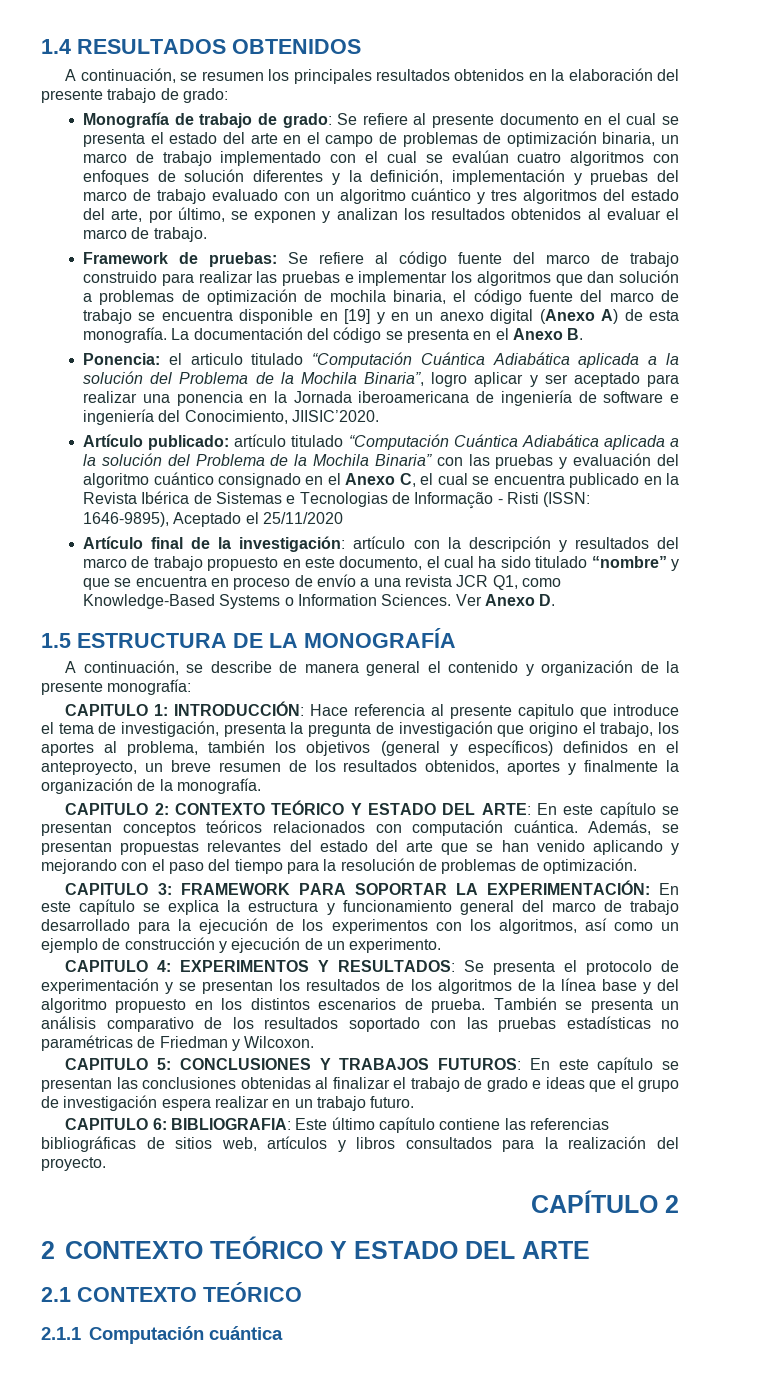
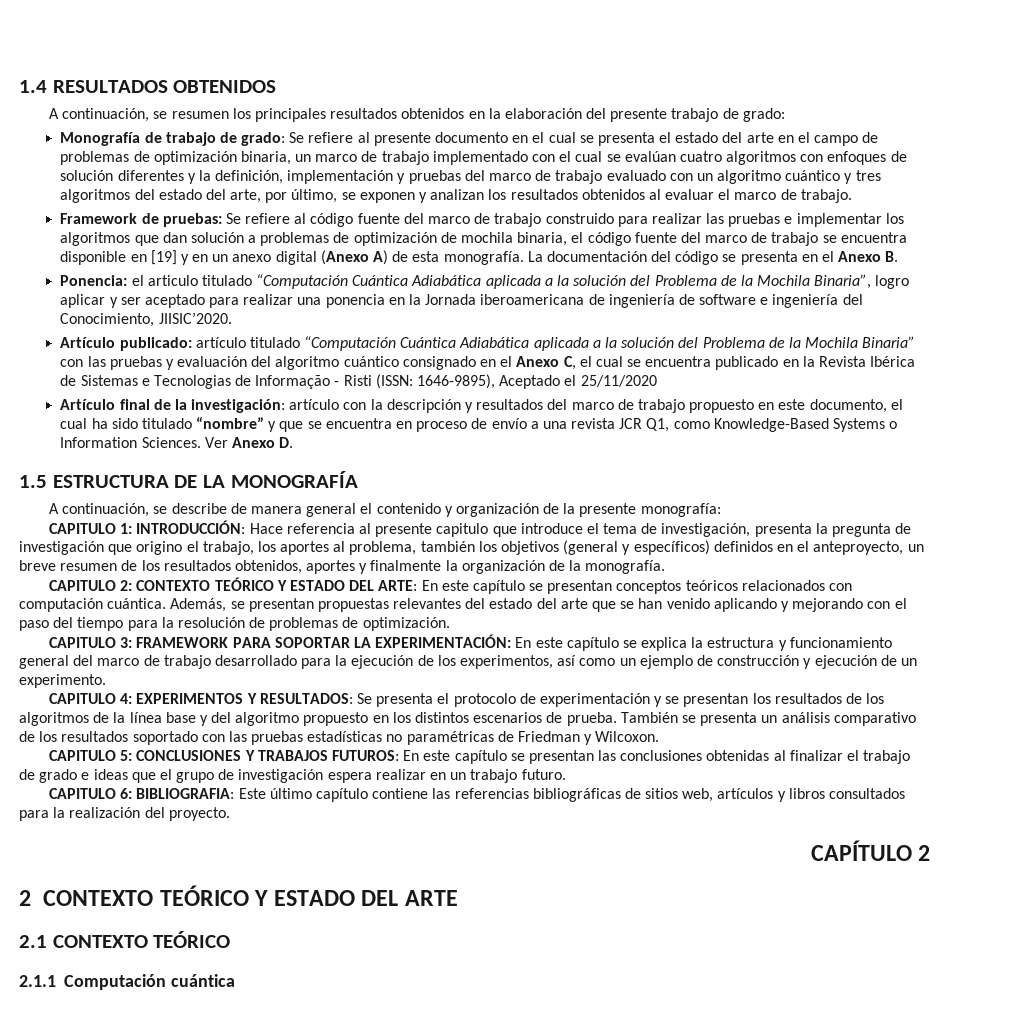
- CAPITULO 3: FRAMEWORK PARA SOPORTAR LA EXPERIMENTACIÓN: En este capítulo se explica la estructura y funcionamiento general del marco de trabajo desarrollado para la ejecución de los experimentos con los algoritmos, así como un ejemplo de construcción y ejecución de un experimento.
+ CAPITULO 3: FRAMEWORK PARA SOPORTAR LA EXPERIMENTACIÓN: En este capítulo se explica la estructura y funcionamiento general del marco de trabajo desarrollado para la ejecución de los experimentos, así como un ejemplo de construcción y ejecución de un experimento.

